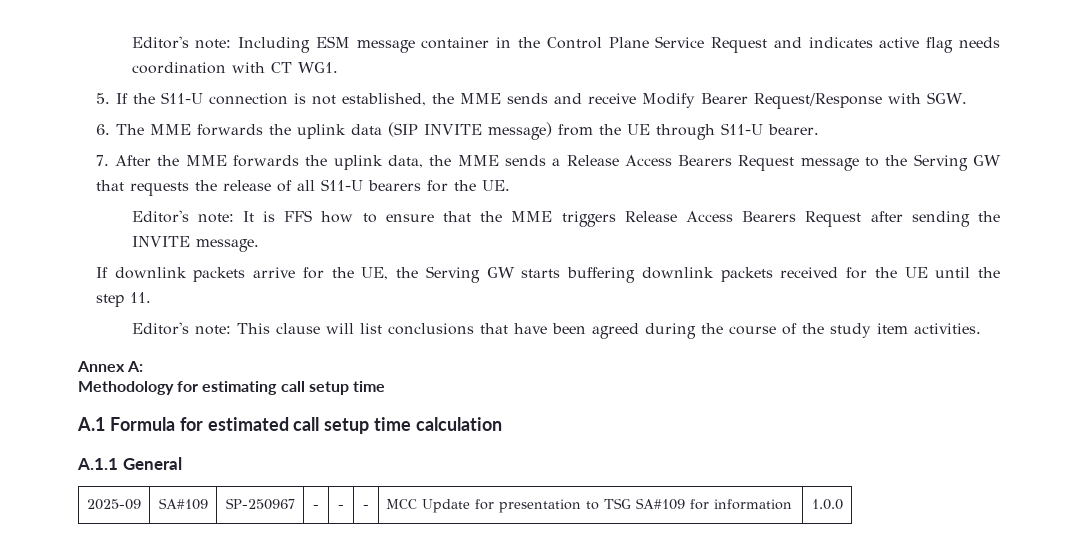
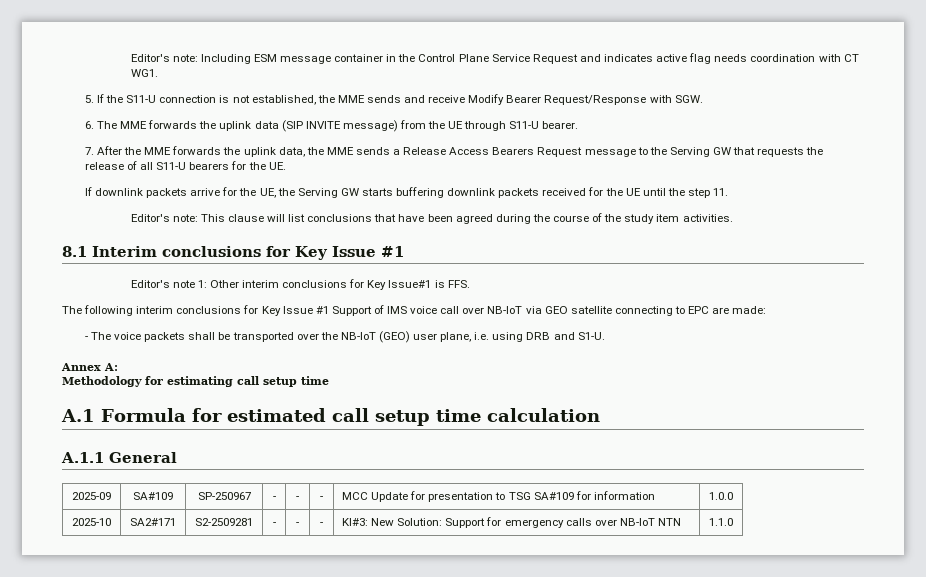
- Editor's note: It is FFS how to ensure that the MME triggers Release Access Bearers Request after sending the INVITE message.
+ 8.1 Interim conclusions for Key Issue #1
+ Editor's note 1: Other interim conclusions for Key Issue#1 is FFS.
+ The following interim conclusions for Key Issue #1 Support of IMS voice call over NB-IoT via GEO satellite connecting to EPC are made:
+ - The voice packets shall be transported over the NB-IoT (GEO) user plane, i.e. using DRB and S1-U.
+ 2025-10 | SA2#171 | S2-2509281 | - | - | - | KI#3: New Solution: Support for emergency calls over NB-IoT NTN | 1.1.0

